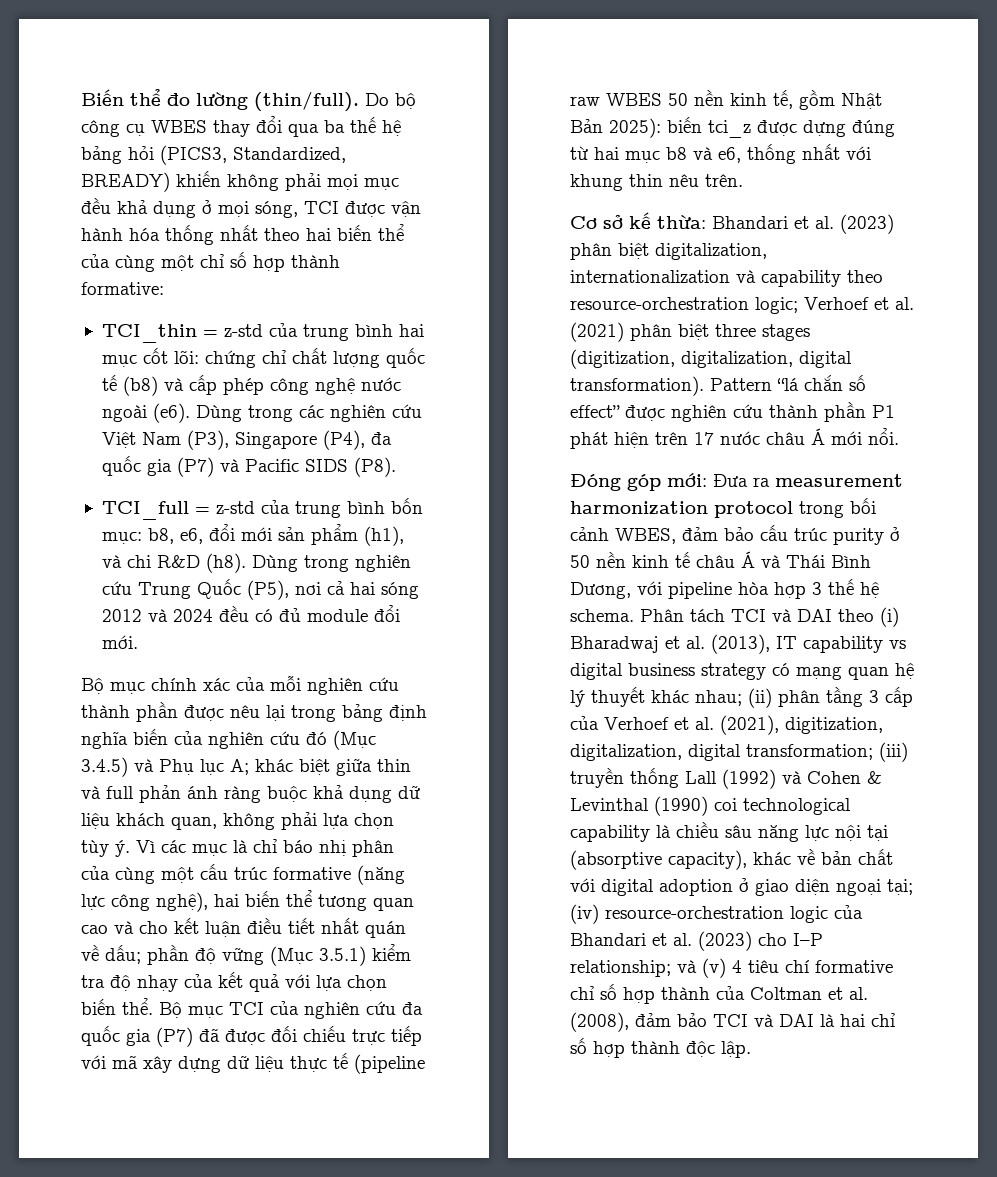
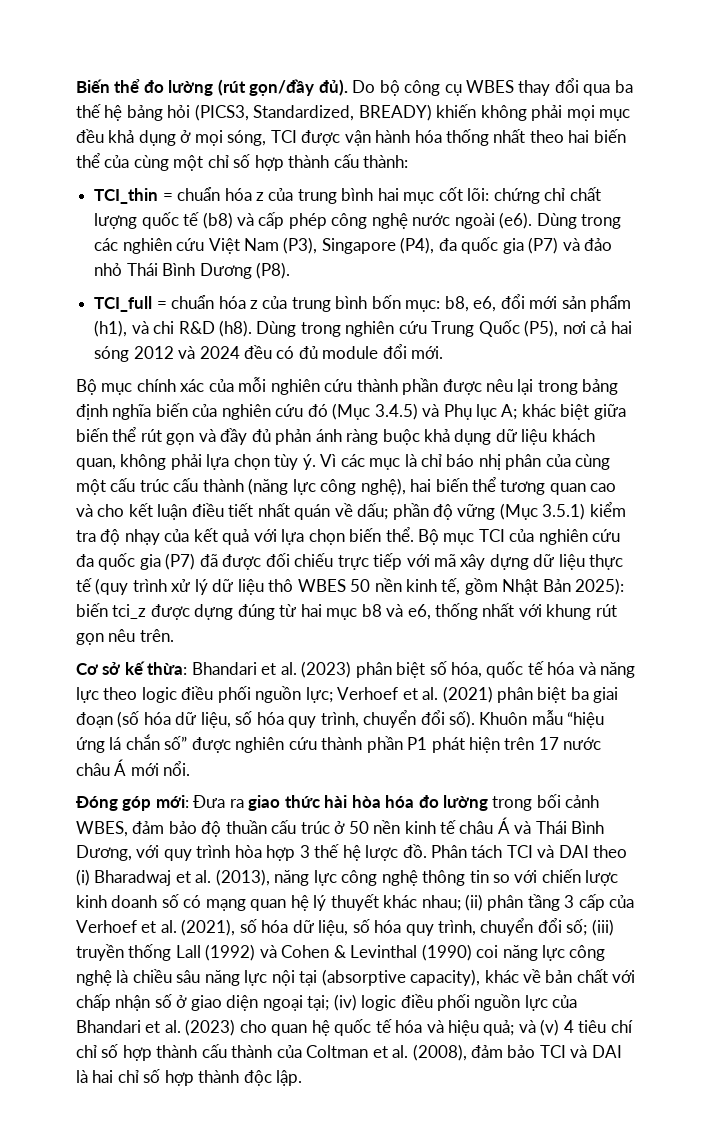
- Biến thể đo lường (thin/full).
+ Biến thể đo lường (rút gọn/đầy đủ).
- Do bộ công cụ WBES thay đổi qua ba thế hệ bảng hỏi (PICS3, Standardized, BREADY) khiến không phải mọi mục đều khả dụng ở mọi sóng, TCI được vận hành hóa thống nhất theo hai biến thể của cùng một chỉ số hợp thành formative:
+ Do bộ công cụ WBES thay đổi qua ba thế hệ bảng hỏi (PICS3, Standardized, BREADY) khiến không phải mọi mục đều khả dụng ở mọi sóng, TCI được vận hành hóa thống nhất theo hai biến thể của cùng một chỉ số hợp thành cấu thành:
- TCI_thin = z-std của trung bình hai mục cốt lõi: chứng chỉ chất lượng quốc tế (b8) và cấp phép công nghệ nước ngoài (e6).
+ TCI_thin = chuẩn hóa z của trung bình hai mục cốt lõi: chứng chỉ chất lượng quốc tế (b8) và cấp phép công nghệ nước ngoài (e6).
- Dùng trong các nghiên cứu Việt Nam (P3), Singapore (P4), đa quốc gia (P7) và Pacific SIDS (P8).
+ Dùng trong các nghiên cứu Việt Nam (P3), Singapore (P4), đa quốc gia (P7) và đảo nhỏ Thái Bình Dương (P8).
- TCI_full = z-std của trung bình bốn mục: b8, e6, đổi mới sản phẩm (h1), và chi R&D (h8).
+ TCI_full = chuẩn hóa z của trung bình bốn mục: b8, e6, đổi mới sản phẩm (h1), và chi R&D (h8).
- Bộ mục chính xác của mỗi nghiên cứu thành phần được nêu lại trong bảng định nghĩa biến của nghiên cứu đó (Mục 3.4.5) và Phụ lục A; khác biệt giữa thin và full phản ánh ràng buộc khả dụng dữ liệu khách quan, không phải lựa chọn tùy ý.
+ Bộ mục chính xác của mỗi nghiên cứu thành phần được nêu lại trong bảng định nghĩa biến của nghiên cứu đó (Mục 3.4.5) và Phụ lục A; khác biệt giữa biến thể rút gọn và đầy đủ phản ánh ràng buộc khả dụng dữ liệu khách quan, không phải lựa chọn tùy ý.
- Vì các mục là chỉ báo nhị phân của cùng một cấu trúc formative (năng lực công nghệ), hai biến thể tương quan cao và cho kết luận điều tiết nhất quán về dấu; phần độ vững (Mục 3.5.1) kiểm tra độ nhạy của kết quả với lựa chọn biến thể.
+ Vì các mục là chỉ báo nhị phân của cùng một cấu trúc cấu thành (năng lực công nghệ), hai biến thể tương quan cao và cho kết luận điều tiết nhất quán về dấu; phần độ vững (Mục 3.5.1) kiểm tra độ nhạy của kết quả với lựa chọn biến thể.
- Bộ mục TCI của nghiên cứu đa quốc gia (P7) đã được đối chiếu trực tiếp với mã xây dựng dữ liệu thực tế (pipeline raw WBES 50 nền kinh tế, gồm Nhật Bản 2025): biến tci_z được dựng đúng từ hai mục b8 và e6, thống nhất với khung thin nêu trên.
+ Bộ mục TCI của nghiên cứu đa quốc gia (P7) đã được đối chiếu trực tiếp với mã xây dựng dữ liệu thực tế (quy trình xử lý dữ liệu thô WBES 50 nền kinh tế, gồm Nhật Bản 2025): biến tci_z được dựng đúng từ hai mục b8 và e6, thống nhất với khung rút gọn nêu trên.
- Cơ sở kế thừa: Bhandari et al. (2023) phân biệt digitalization, internationalization và capability theo resource-orchestration logic; Verhoef et al. (2021) phân biệt three stages (digitization, digitalization, digital transformation). Pattern “lá chắn số effect” được nghiên cứu thành phần P1 phát hiện trên 17 nước châu Á mới nổi.
+ Cơ sở kế thừa: Bhandari et al. (2023) phân biệt số hóa, quốc tế hóa và năng lực theo logic điều phối nguồn lực; Verhoef et al. (2021) phân biệt ba giai đoạn (số hóa dữ liệu, số hóa quy trình, chuyển đổi số). Khuôn mẫu “hiệu ứng lá chắn số” được nghiên cứu thành phần P1 phát hiện trên 17 nước châu Á mới nổi.
- Đóng góp mới: Đưa ra measurement harmonization protocol trong bối cảnh WBES, đảm bảo cấu trúc purity ở 50 nền kinh tế châu Á và Thái Bình Dương, với pipeline hòa hợp 3 thế hệ schema.
+ Đóng góp mới: Đưa ra giao thức hài hòa hóa đo lường trong bối cảnh WBES, đảm bảo độ thuần cấu trúc ở 50 nền kinh tế châu Á và Thái Bình Dương, với quy trình hòa hợp 3 thế hệ lược đồ.
- Phân tách TCI và DAI theo (i) Bharadwaj et al. (2013), IT capability vs digital business strategy có mạng quan hệ lý thuyết khác nhau;
+ Phân tách TCI và DAI theo (i) Bharadwaj et al. (2013), năng lực công nghệ thông tin so với chiến lược kinh doanh số có mạng quan hệ lý thuyết khác nhau;
- (ii) phân tầng 3 cấp của Verhoef et al. (2021), digitization, digitalization, digital transformation;
+ (ii) phân tầng 3 cấp của Verhoef et al. (2021), số hóa dữ liệu, số hóa quy trình, chuyển đổi số;
- (iii) truyền thống Lall (1992) và Cohen & Levinthal (1990) coi technological capability là chiều sâu năng lực nội tại (absorptive capacity), khác về bản chất với digital adoption ở giao diện ngoại tại;
+ (iii) truyền thống Lall (1992) và Cohen & Levinthal (1990) coi năng lực công nghệ là chiều sâu năng lực nội tại (absorptive capacity), khác về bản chất với chấp nhận số ở giao diện ngoại tại;
- (iv) resource-orchestration logic của Bhandari et al. (2023) cho I–P relationship;
+ (iv) logic điều phối nguồn lực của Bhandari et al. (2023) cho quan hệ quốc tế hóa và hiệu quả;
- và (v) 4 tiêu chí formative chỉ số hợp thành của Coltman et al. (2008), đảm bảo TCI và DAI là hai chỉ số hợp thành độc lập.
+ và (v) 4 tiêu chí chỉ số hợp thành cấu thành của Coltman et al. (2008), đảm bảo TCI và DAI là hai chỉ số hợp thành độc lập.

